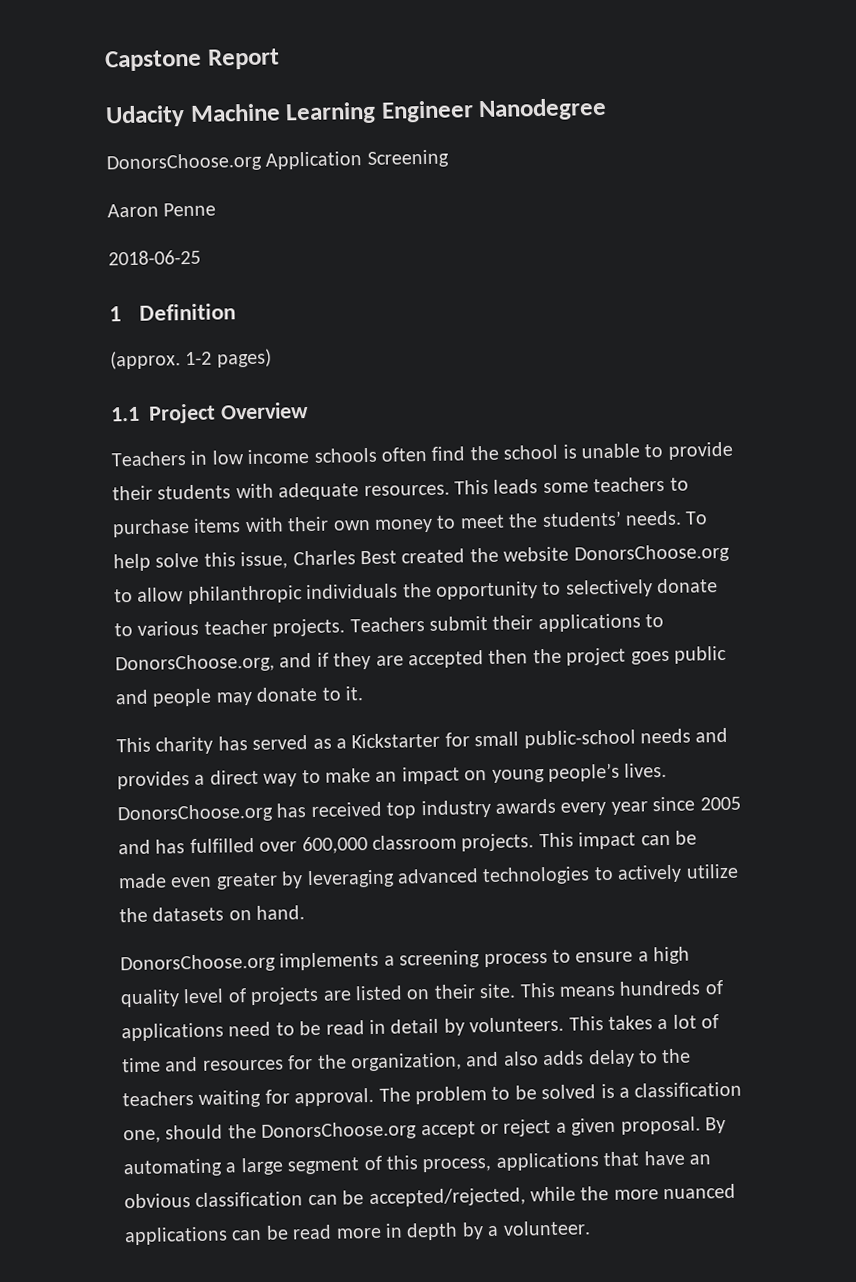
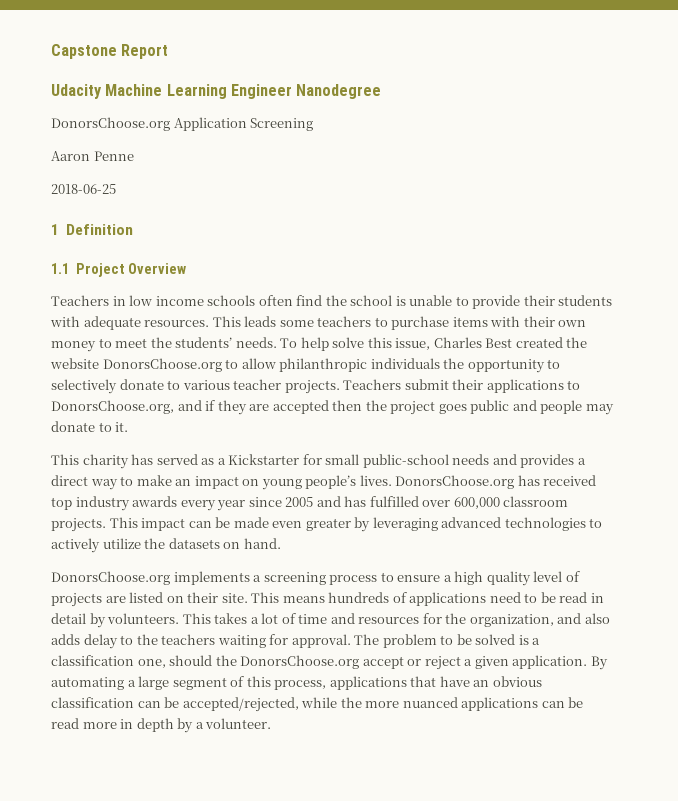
- (approx. 1-2 pages)
- The problem to be solved is a classification one, should the DonorsChoose.org accept or reject a given proposal.
+ The problem to be solved is a classification one, should the DonorsChoose.org accept or reject a given application.

